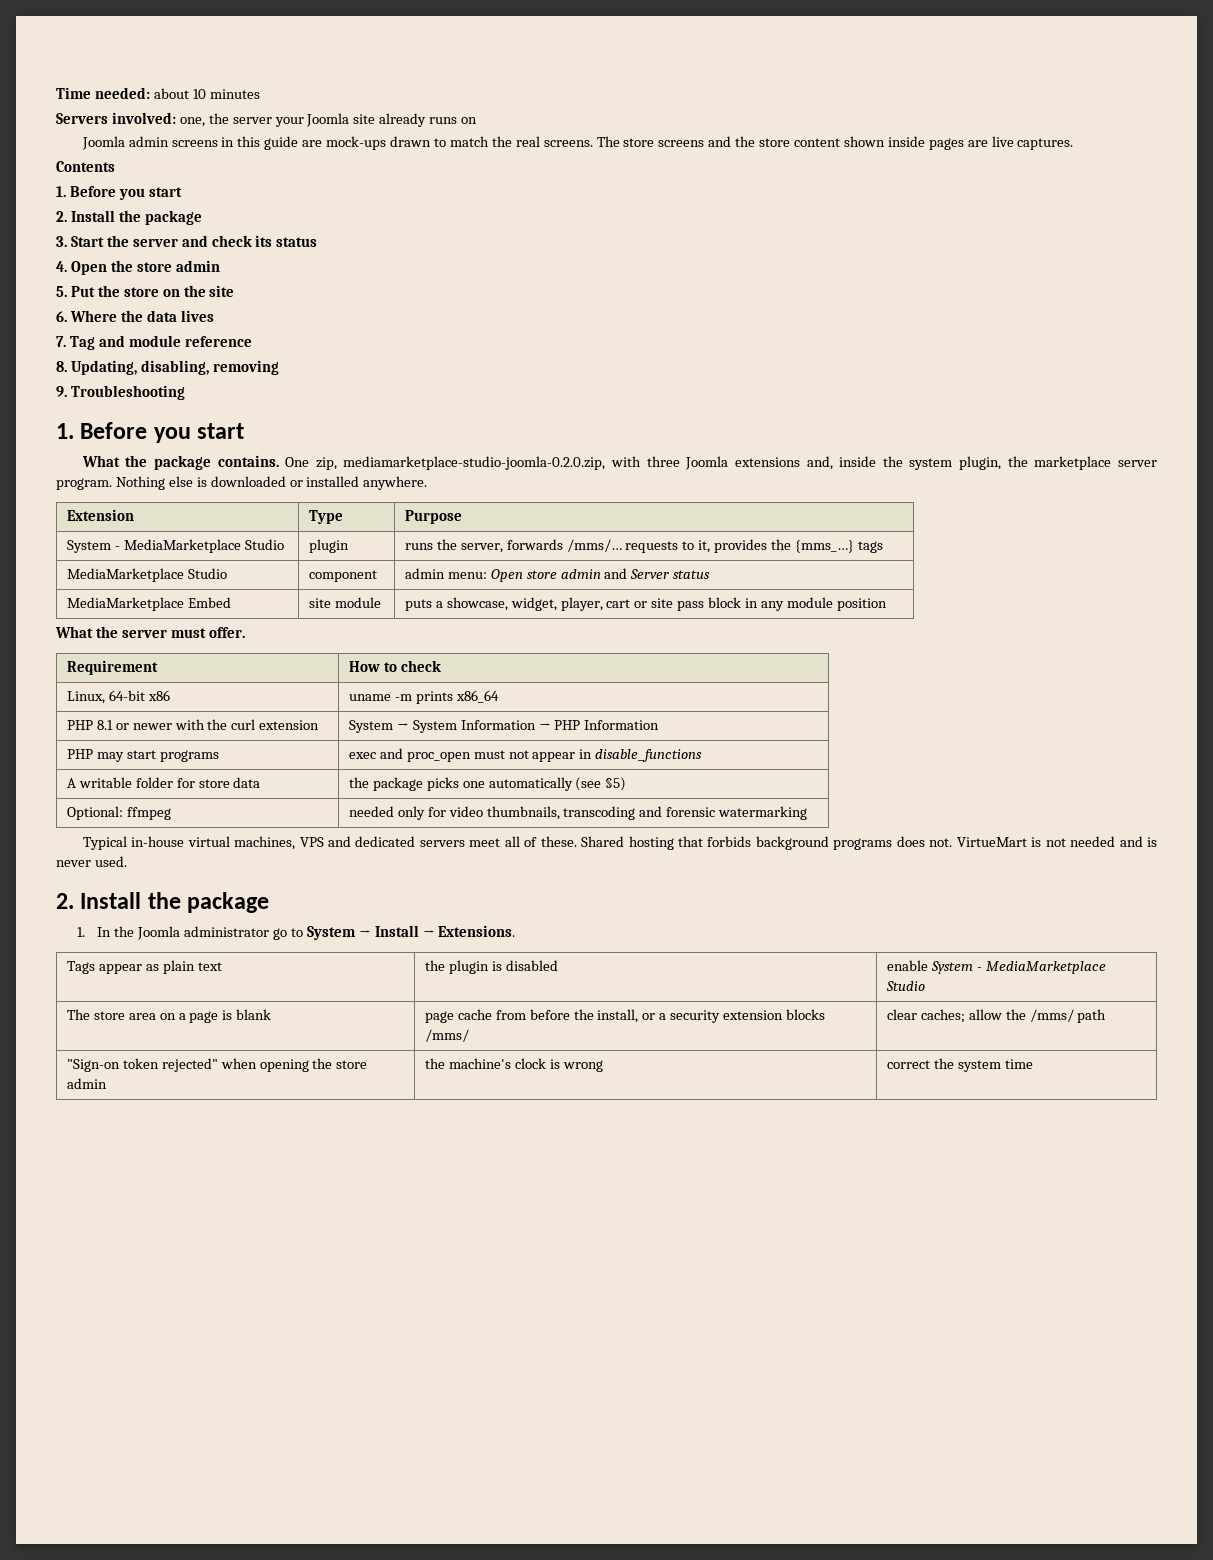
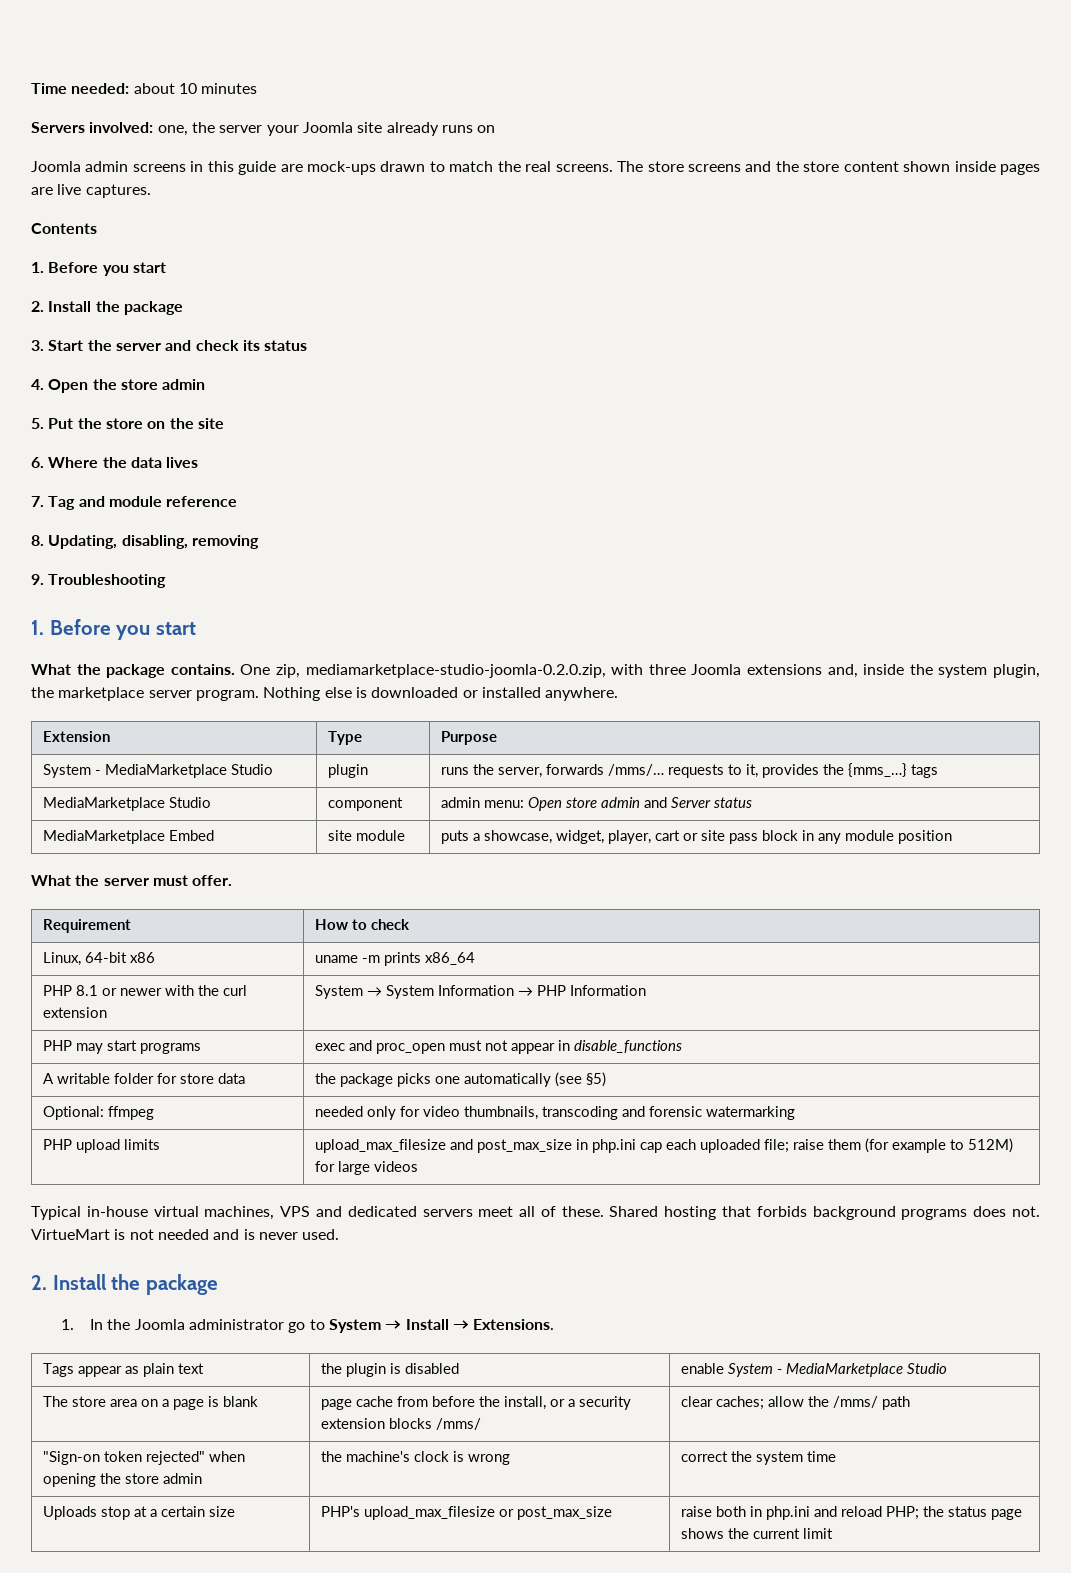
+ PHP upload limits | upload_max_filesize and post_max_size in php.ini cap each uploaded file; raise them (for example to 512M) for large videos
+ Uploads stop at a certain size | PHP's upload_max_filesize or post_max_size | raise both in php.ini and reload PHP; the status page shows the current limit

